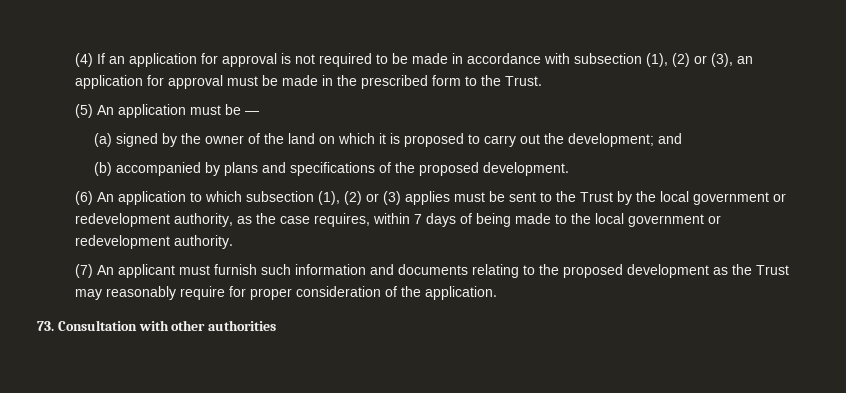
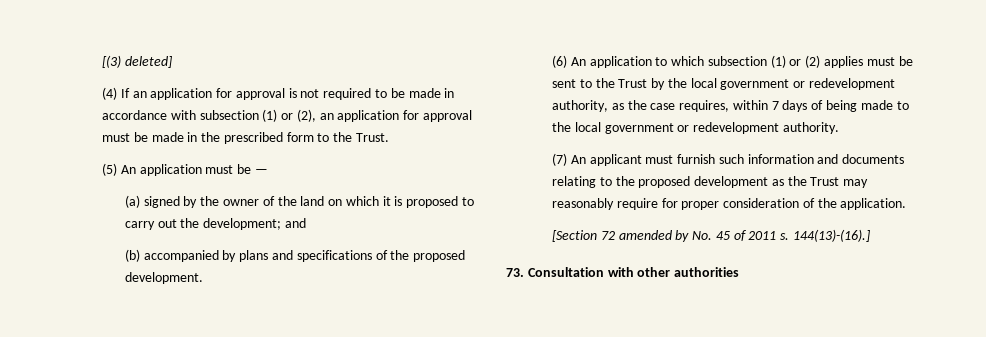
+ [(3) deleted]
- (4) If an application for approval is not required to be made in accordance with subsection (1), (2) or (3), an application for approval must be made in the prescribed form to the Trust.
+ (4) If an application for approval is not required to be made in accordance with subsection (1) or (2), an application for approval must be made in the prescribed form to the Trust.
- (6) An application to which subsection (1), (2) or (3) applies must be sent to the Trust by the local government or redevelopment authority, as the case requires, within 7 days of being made to the local government or redevelopment authority.
+ (6) An application to which subsection (1) or (2) applies must be sent to the Trust by the local government or redevelopment authority, as the case requires, within 7 days of being made to the local government or redevelopment authority.
+ [Section 72 amended by No. 45 of 2011 s. 144(13)-(16).]

